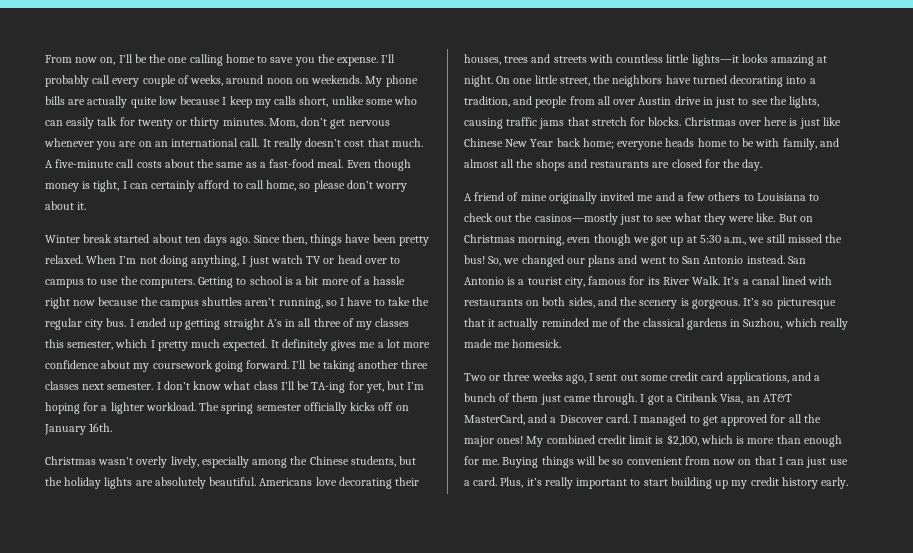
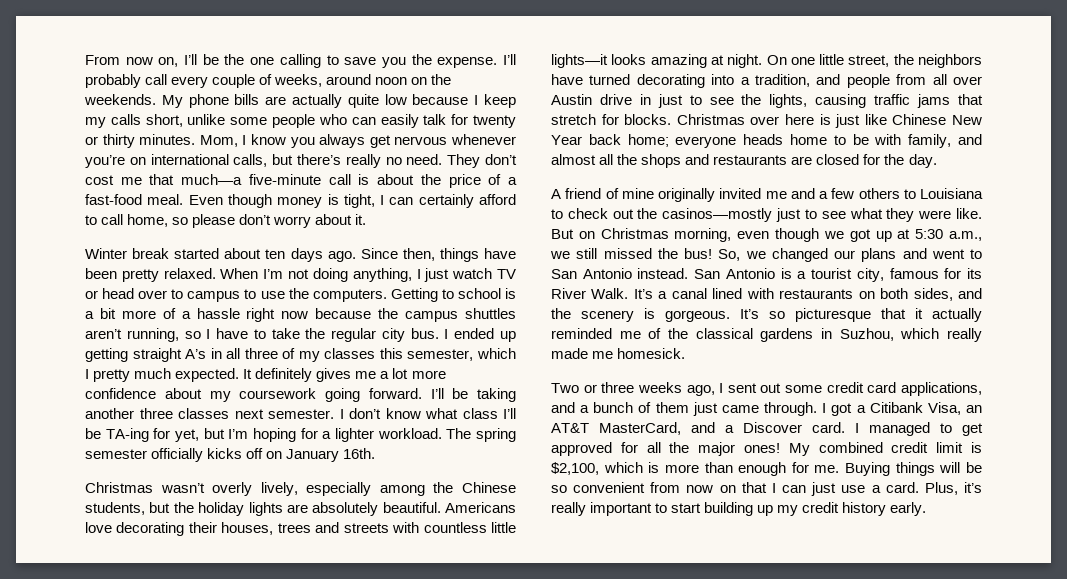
- From now on, I’ll be the one calling home to save you the expense.
+ From now on, I’ll be the one calling to save you the expense.
- I’ll probably call every couple of weeks, around noon on weekends.
+ I’ll probably call every couple of weeks, around noon on the weekends.
- My phone bills are actually quite low because I keep my calls short, unlike some who can easily talk for twenty or thirty minutes.
+ My phone bills are actually quite low because I keep my calls short, unlike some people who can easily talk for twenty or thirty minutes.
- Mom, don’t get nervous whenever you are on an international call. It really doesn’t cost that much. A five-minute call costs about the same as a fast-food meal.
+ Mom, I know you always get nervous whenever you’re on international calls, but there’s really no need. They don’t cost me that much—a five-minute call is about the price of a fast-food meal.

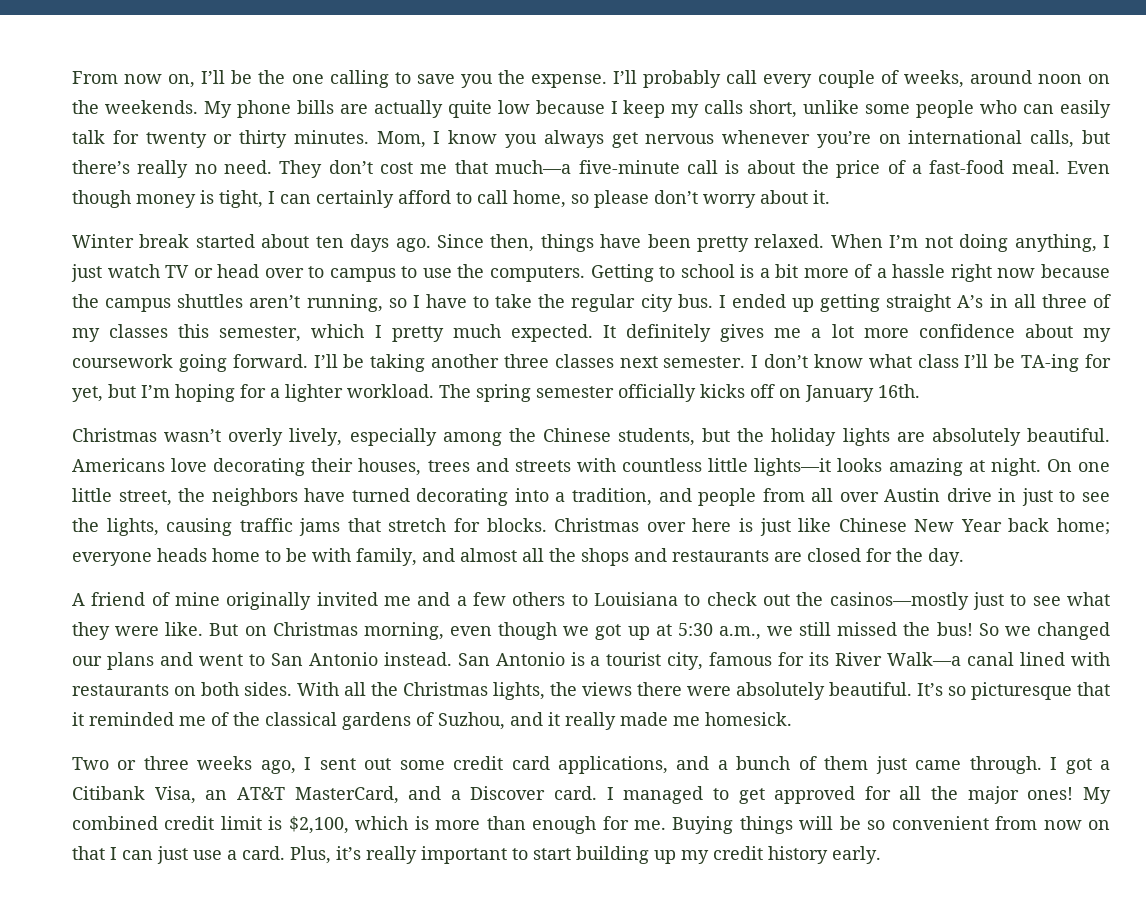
- So, we changed our plans and went to San Antonio instead.
+ So we changed our plans and went to San Antonio instead.
- San Antonio is a tourist city, famous for its River Walk. It’s a canal lined with restaurants on both sides, and the scenery is gorgeous.
+ San Antonio is a tourist city, famous for its River Walk—a canal lined with restaurants on both sides. With all the Christmas lights, the views there were absolutely beautiful.
- It’s so picturesque that it actually reminded me of the classical gardens in Suzhou, which really made me homesick.
+ It’s so picturesque that it reminded me of the classical gardens of Suzhou, and it really made me homesick.

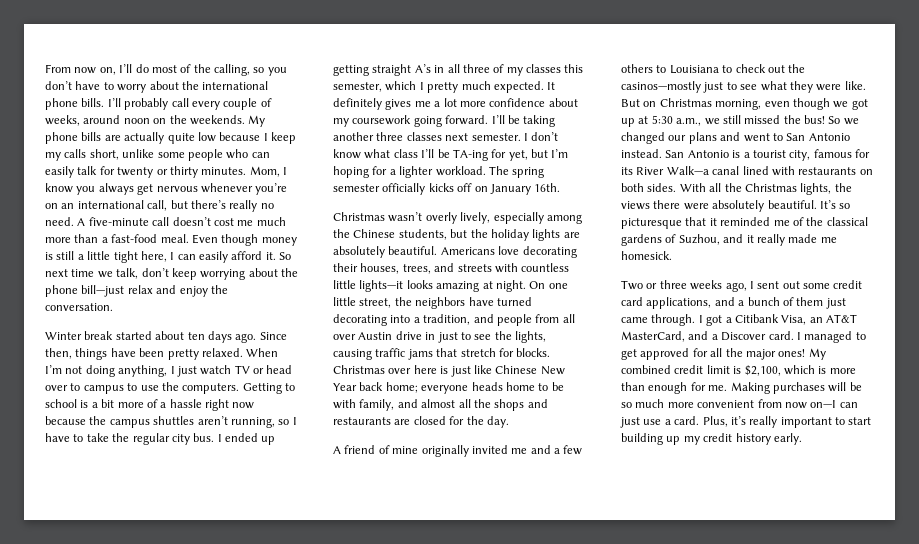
- From now on, I’ll be the one calling to save you the expense.
+ From now on, I’ll do most of the calling, so you don’t have to worry about the international phone bills.
- Mom, I know you always get nervous whenever you’re on international calls, but there’s really no need.
+ Mom, I know you always get nervous whenever you’re on an international call, but there’s really no need.
- They don’t cost me that much—a five-minute call is about the price of a fast-food meal.
+ A five-minute call doesn’t cost me much more than a fast-food meal.
- Even though money is tight, I can certainly afford to call home, so please don’t worry about it.
+ Even though money is still a little tight here, I can easily afford it. So next time we talk, don’t keep worrying about the phone bill—just relax and enjoy the conversation.
- Americans love decorating their houses, trees and streets with countless little lights—it looks amazing at night.
+ Americans love decorating their houses, trees, and streets with countless little lights—it looks amazing at night.
- Buying things will be so convenient from now on that I can just use a card.
+ Making purchases will be so much more convenient from now on—I can just use a card.

